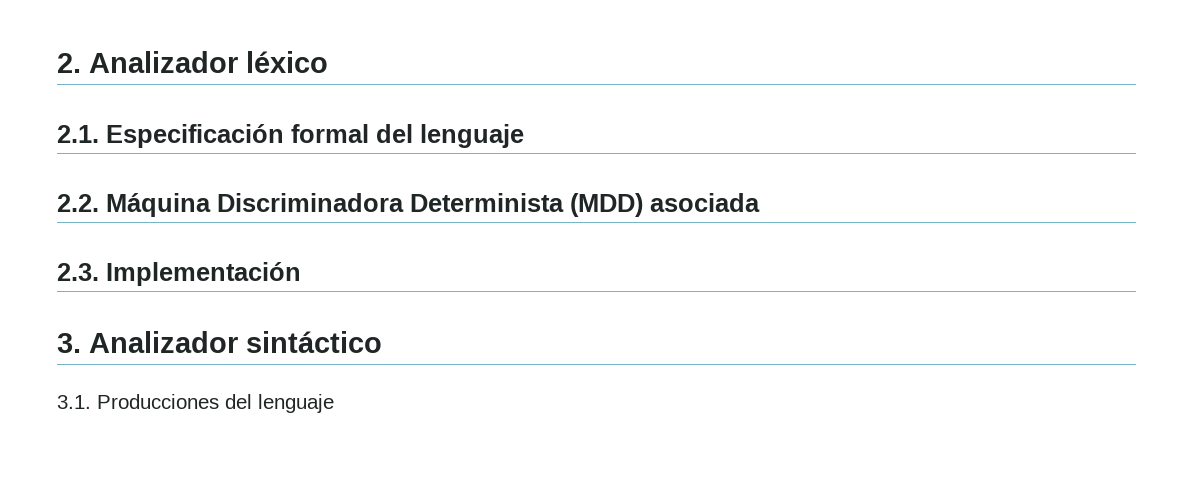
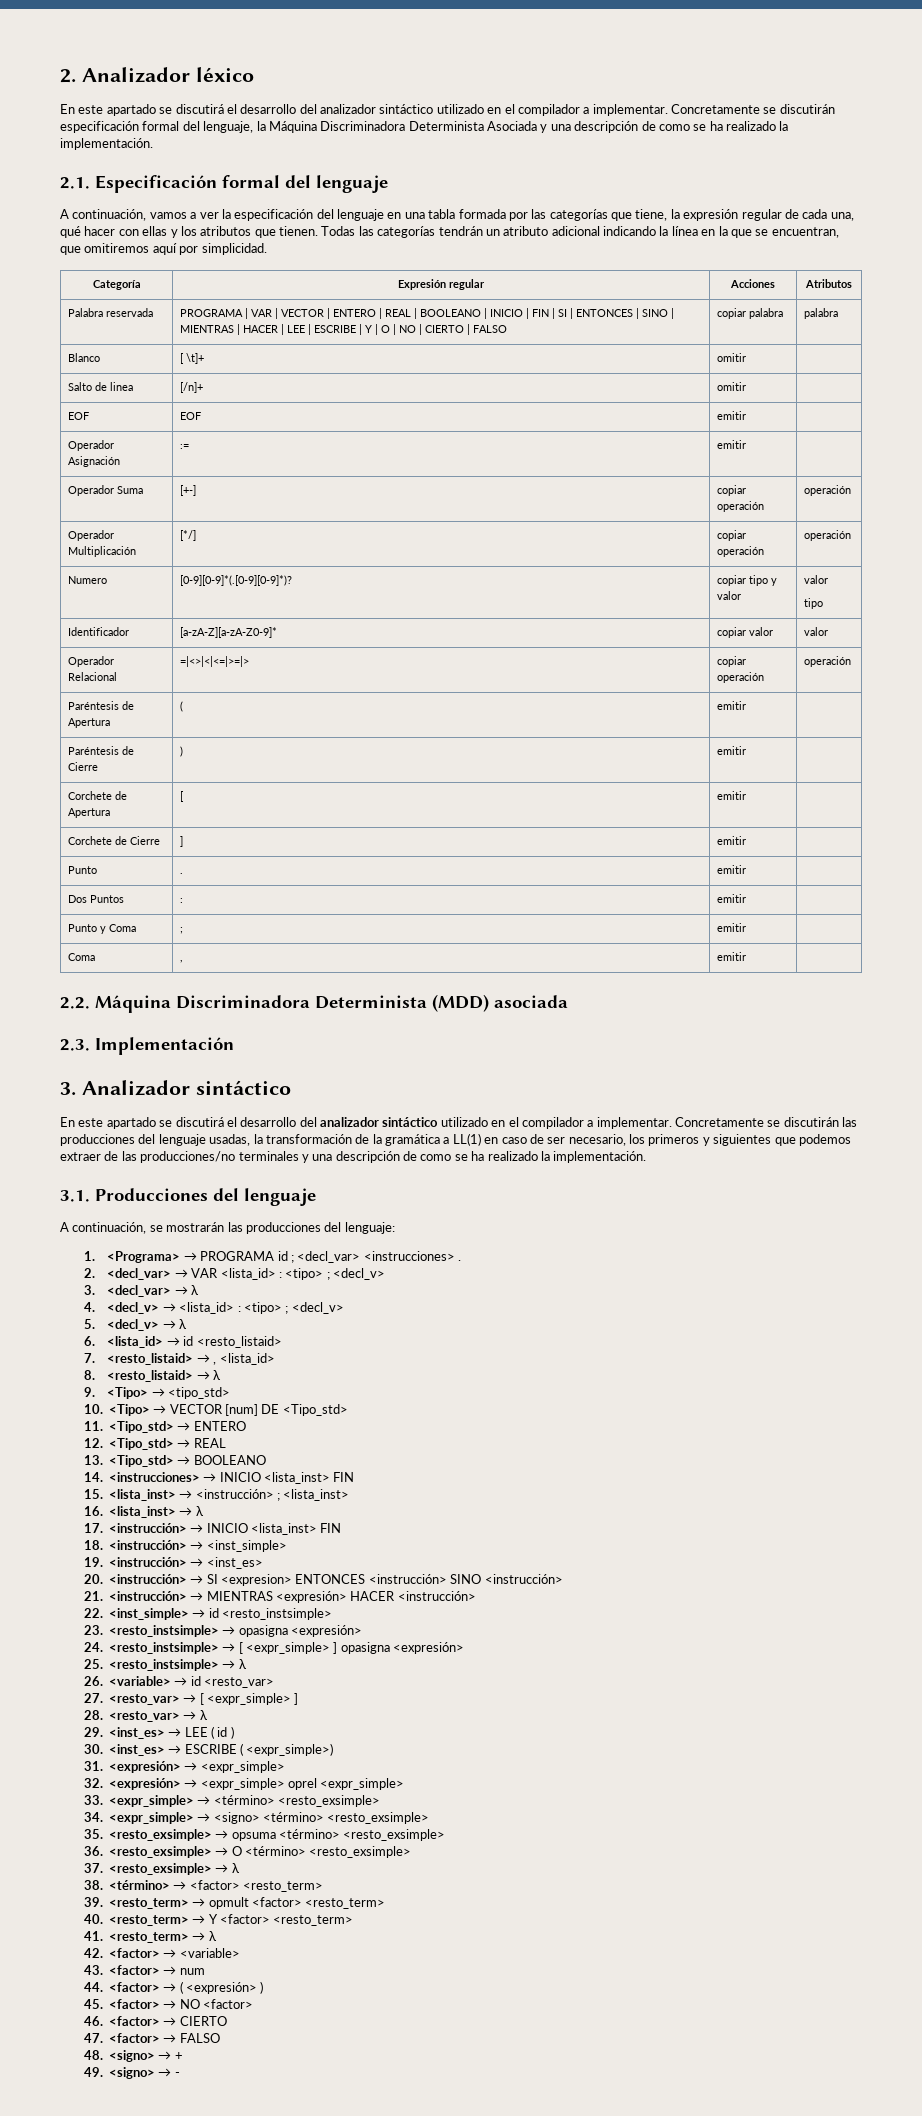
+ En este apartado se discutirá el desarrollo del analizador sintáctico utilizado en el compilador a implementar. Concretamente se discutirán especificación formal del lenguaje, la Máquina Discriminadora Determinista Asociada y una descripción de como se ha realizado la implementación.
+ A continuación, vamos a ver la especificación del lenguaje en una tabla formada por las categorías que tiene, la expresión regular de cada una, qué hacer con ellas y los atributos que tienen. Todas las categorías tendrán un atributo adicional indicando la línea en la que se encuentran, que omitiremos aquí por simplicidad.
+ Categoría | Expresión regular | Acciones | Atributos
+ Palabra reservada | PROGRAMA | VAR | VECTOR | ENTERO | REAL | BOOLEANO | INICIO | FIN | SI | ENTONCES | SINO | MIENTRAS | HACER | LEE | ESCRIBE | Y | O | NO | CIERTO | FALSO | copiar palabra | palabra
+ Blanco | [ \t]+ | omitir |
+ Salto de linea | [/n]+ | omitir |
+ EOF | EOF | emitir |
+ Operador Asignación | := | emitir |
+ Operador Suma | [+-] | copiar operación | operación
+ Operador Multiplicación | [*/] | copiar operación | operación
+ Numero | [0-9][0-9]*(.[0-9][0-9]*)? | copiar tipo y valor | valor
+ tipo
+ Identificador | [a-zA-Z][a-zA-Z0-9]* | copiar valor | valor
+ Operador Relacional | =|<>|<|<=|>=|> | copiar operación | operación
+ Paréntesis de Apertura | ( | emitir |
+ Paréntesis de Cierre | ) | emitir |
+ Corchete de Apertura | [ | emitir |
+ Corchete de Cierre | ] | emitir |
+ Punto | . | emitir |
+ Dos Puntos | : | emitir |
+ Punto y Coma | ; | emitir |
+ Coma | , | emitir |
+ En este apartado se discutirá el desarrollo del analizador sintáctico utilizado en el compilador a implementar. Concretamente se discutirán las producciones del lenguaje usadas, la transformación de la gramática a LL(1) en caso de ser necesario, los primeros y siguientes que podemos extraer de las producciones/no terminales y una descripción de como se ha realizado la implementación.
  3.1. Producciones del lenguaje
+ A continuación, se mostrarán las producciones del lenguaje:
+ 1. <Programa> → PROGRAMA id ; <decl_var> <instrucciones> .
+ 2. <decl_var> → VAR <lista_id> : <tipo> ; <decl_v>
+ 3. <decl_var> → λ
+ 4. <decl_v> → <lista_id> : <tipo> ; <decl_v>
+ 5. <decl_v> → λ
+ 6. <lista_id> → id <resto_listaid>
+ 7. <resto_listaid> → , <lista_id>
+ 8. <resto_listaid> → λ
+ 9. <Tipo> → <tipo_std>
+ 10. <Tipo> → VECTOR [num] DE <Tipo_std>
+ 11. <Tipo_std> → ENTERO
+ 12. <Tipo_std> → REAL
+ 13. <Tipo_std> → BOOLEANO
+ 14. <instrucciones> → INICIO <lista_inst> FIN
+ 15. <lista_inst> → <instrucción> ; <lista_inst>
+ 16. <lista_inst> → λ
+ 17. <instrucción> → INICIO <lista_inst> FIN
+ 18. <instrucción> → <inst_simple>
+ 19. <instrucción> → <inst_es>
+ 20. <instrucción> → SI <expresion> ENTONCES <instrucción> SINO <instrucción>
+ 21. <instrucción> → MIENTRAS <expresión> HACER <instrucción>
+ 22. <inst_simple> → id <resto_instsimple>
+ 23. <resto_instsimple> → opasigna <expresión>
+ 24. <resto_instsimple> → [ <expr_simple> ] opasigna <expresión>
+ 25. <resto_instsimple> → λ
+ 26. <variable> → id <resto_var>
+ 27. <resto_var> → [ <expr_simple> ]
+ 28. <resto_var> → λ
+ 29. <inst_es> → LEE ( id )
+ 30. <inst_es> → ESCRIBE ( <expr_simple>)
+ 31. <expresión> → <expr_simple>
+ 32. <expresión> → <expr_simple> oprel <expr_simple>
+ 33. <expr_simple> → <término> <resto_exsimple>
+ 34. <expr_simple> → <signo> <término> <resto_exsimple>
+ 35. <resto_exsimple> → opsuma <término> <resto_exsimple>
+ 36. <resto_exsimple> → O <término> <resto_exsimple>
+ 37. <resto_exsimple> → λ
+ 38. <término> → <factor> <resto_term>
+ 39. <resto_term> → opmult <factor> <resto_term>
+ 40. <resto_term> → Y <factor> <resto_term>
+ 41. <resto_term> → λ
+ 42. <factor> → <variable>
+ 43. <factor> → num
+ 44. <factor> → ( <expresión> )
+ 45. <factor> → NO <factor>
+ 46. <factor> → CIERTO
+ 47. <factor> → FALSO
+ 48. <signo> → +
+ 49. <signo> → -

